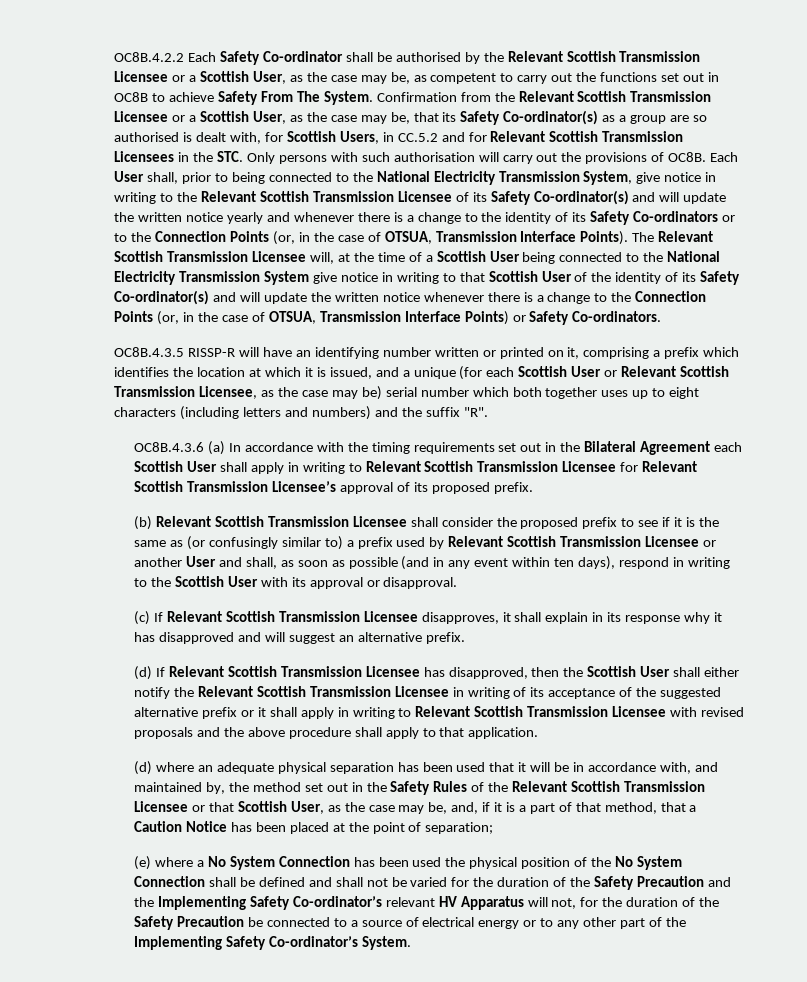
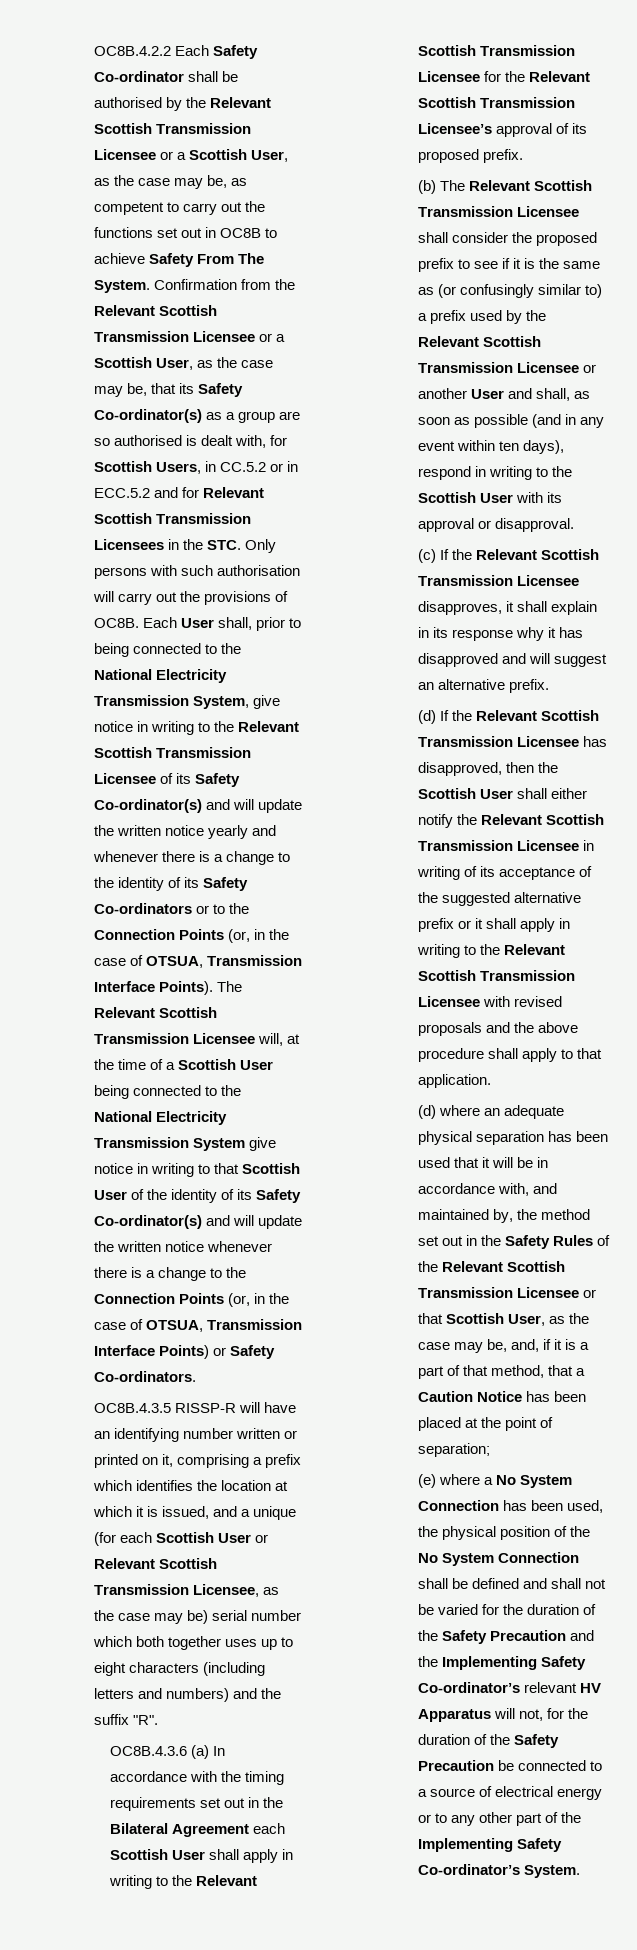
- Confirmation from the Relevant Scottish Transmission Licensee or a Scottish User, as the case may be, that its Safety Co-ordinator(s) as a group are so authorised is dealt with, for Scottish Users, in CC.5.2 and for Relevant Scottish Transmission Licensees in the STC. Only persons with such authorisation will carry out the provisions of OC8B.
+ Confirmation from the Relevant Scottish Transmission Licensee or a Scottish User, as the case may be, that its Safety Co-ordinator(s) as a group are so authorised is dealt with, for Scottish Users, in CC.5.2 or in ECC.5.2 and for Relevant Scottish Transmission Licensees in the STC. Only persons with such authorisation will carry out the provisions of OC8B.
- OC8B.4.3.6 (a) In accordance with the timing requirements set out in the Bilateral Agreement each Scottish User shall apply in writing to Relevant Scottish Transmission Licensee for Relevant Scottish Transmission Licensee’s approval of its proposed prefix.
+ OC8B.4.3.6 (a) In accordance with the timing requirements set out in the Bilateral Agreement each Scottish User shall apply in writing to the Relevant Scottish Transmission Licensee for the Relevant Scottish Transmission Licensee’s approval of its proposed prefix.
- (b) Relevant Scottish Transmission Licensee shall consider the proposed prefix to see if it is the same as (or confusingly similar to) a prefix used by Relevant Scottish Transmission Licensee or another User and shall, as soon as possible (and in any event within ten days), respond in writing to the Scottish User with its approval or disapproval.
+ (b) The Relevant Scottish Transmission Licensee shall consider the proposed prefix to see if it is the same as (or confusingly similar to) a prefix used by the Relevant Scottish Transmission Licensee or another User and shall, as soon as possible (and in any event within ten days), respond in writing to the Scottish User with its approval or disapproval.
- (c) If Relevant Scottish Transmission Licensee disapproves, it shall explain in its response why it has disapproved and will suggest an alternative prefix.
+ (c) If the Relevant Scottish Transmission Licensee disapproves, it shall explain in its response why it has disapproved and will suggest an alternative prefix.
- (d) If Relevant Scottish Transmission Licensee has disapproved, then the Scottish User shall either notify the Relevant Scottish Transmission Licensee in writing of its acceptance of the suggested alternative prefix or it shall apply in writing to Relevant Scottish Transmission Licensee with revised proposals and the above procedure shall apply to that application.
+ (d) If the Relevant Scottish Transmission Licensee has disapproved, then the Scottish User shall either notify the Relevant Scottish Transmission Licensee in writing of its acceptance of the suggested alternative prefix or it shall apply in writing to the Relevant Scottish Transmission Licensee with revised proposals and the above procedure shall apply to that application.
- (e) where a No System Connection has been used the physical position of the No System Connection shall be defined and shall not be varied for the duration of the Safety Precaution and the Implementing Safety Co-ordinator’s relevant HV Apparatus will not, for the duration of the Safety Precaution be connected to a source of electrical energy or to any other part of the Implementing Safety Co-ordinator’s System.
+ (e) where a No System Connection has been used, the physical position of the No System Connection shall be defined and shall not be varied for the duration of the Safety Precaution and the Implementing Safety Co-ordinator’s relevant HV Apparatus will not, for the duration of the Safety Precaution be connected to a source of electrical energy or to any other part of the Implementing Safety Co-ordinator’s System.

